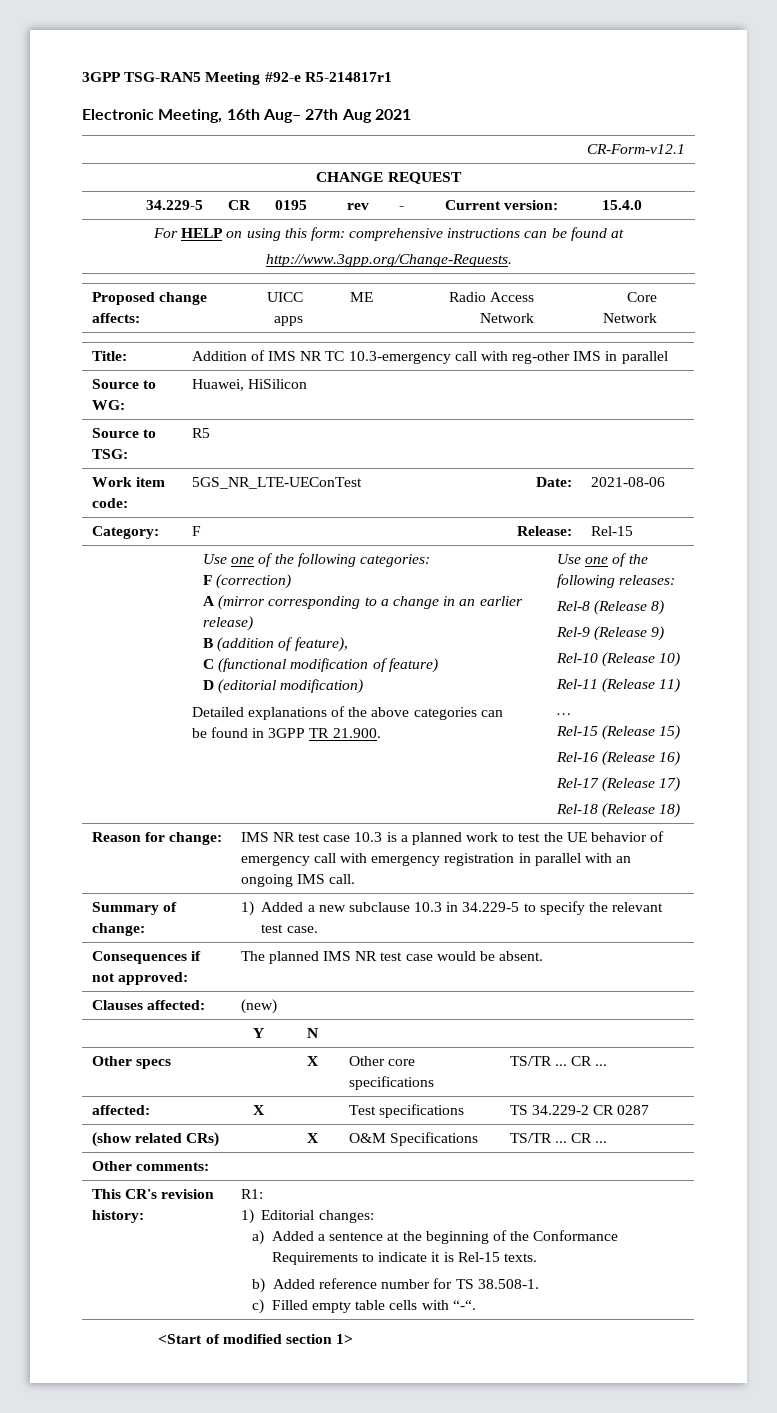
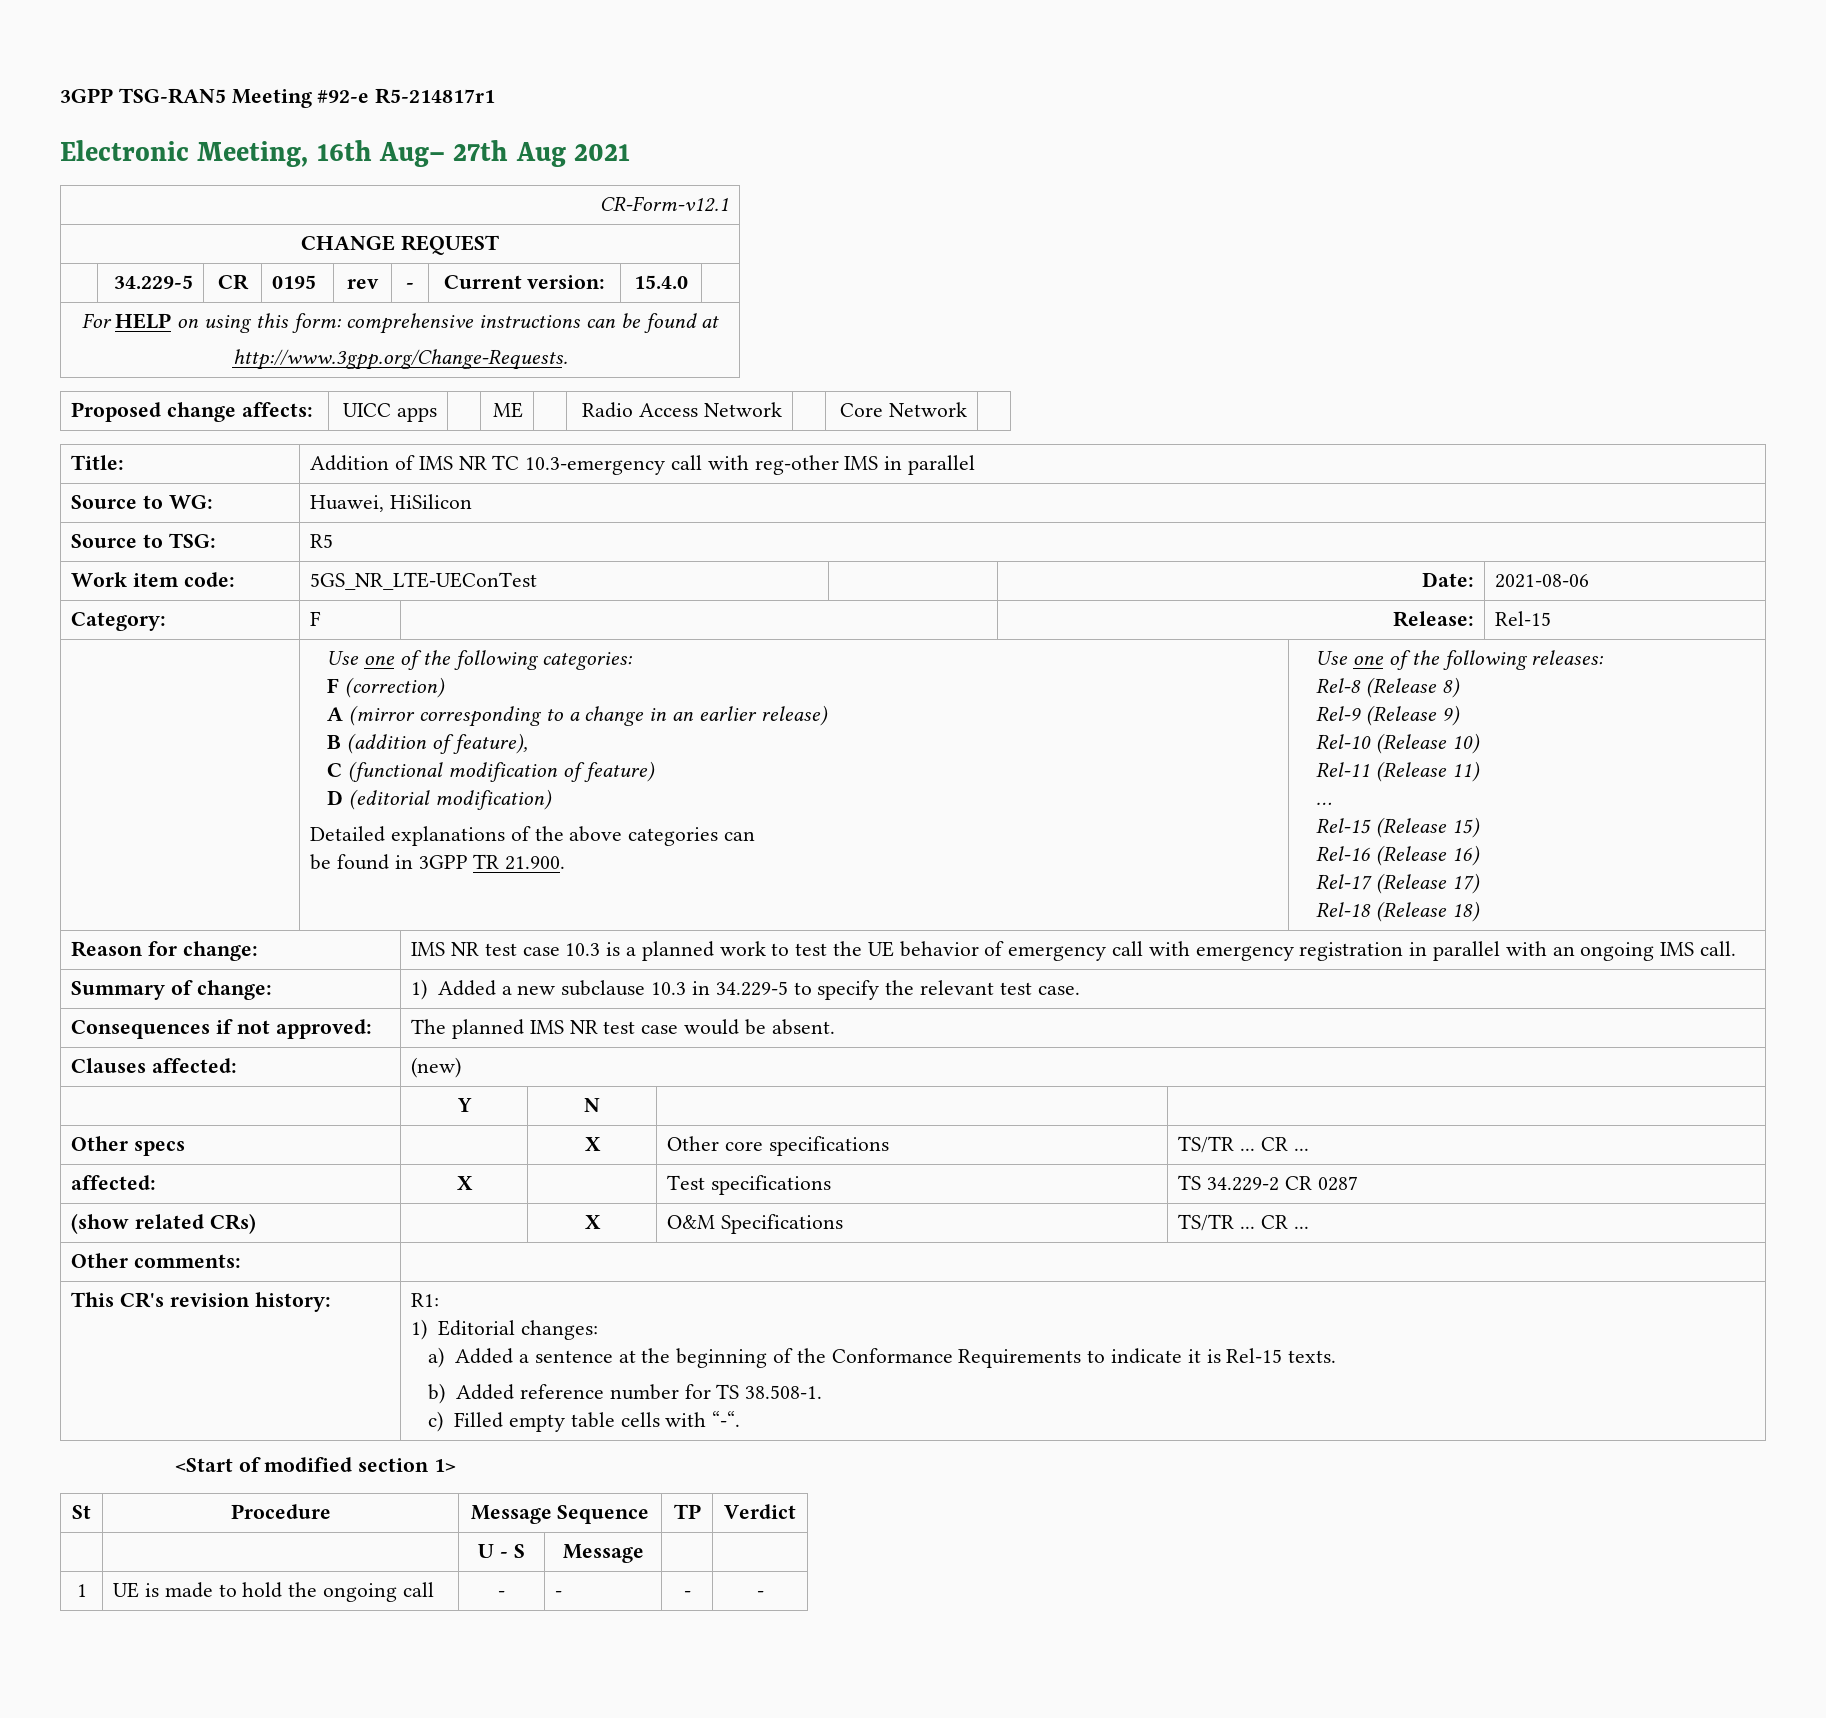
+ St | Procedure | Message Sequence | TP | Verdict
+ | | U - S | Message | |
+ 1 | UE is made to hold the ongoing call | - | - | - | -

